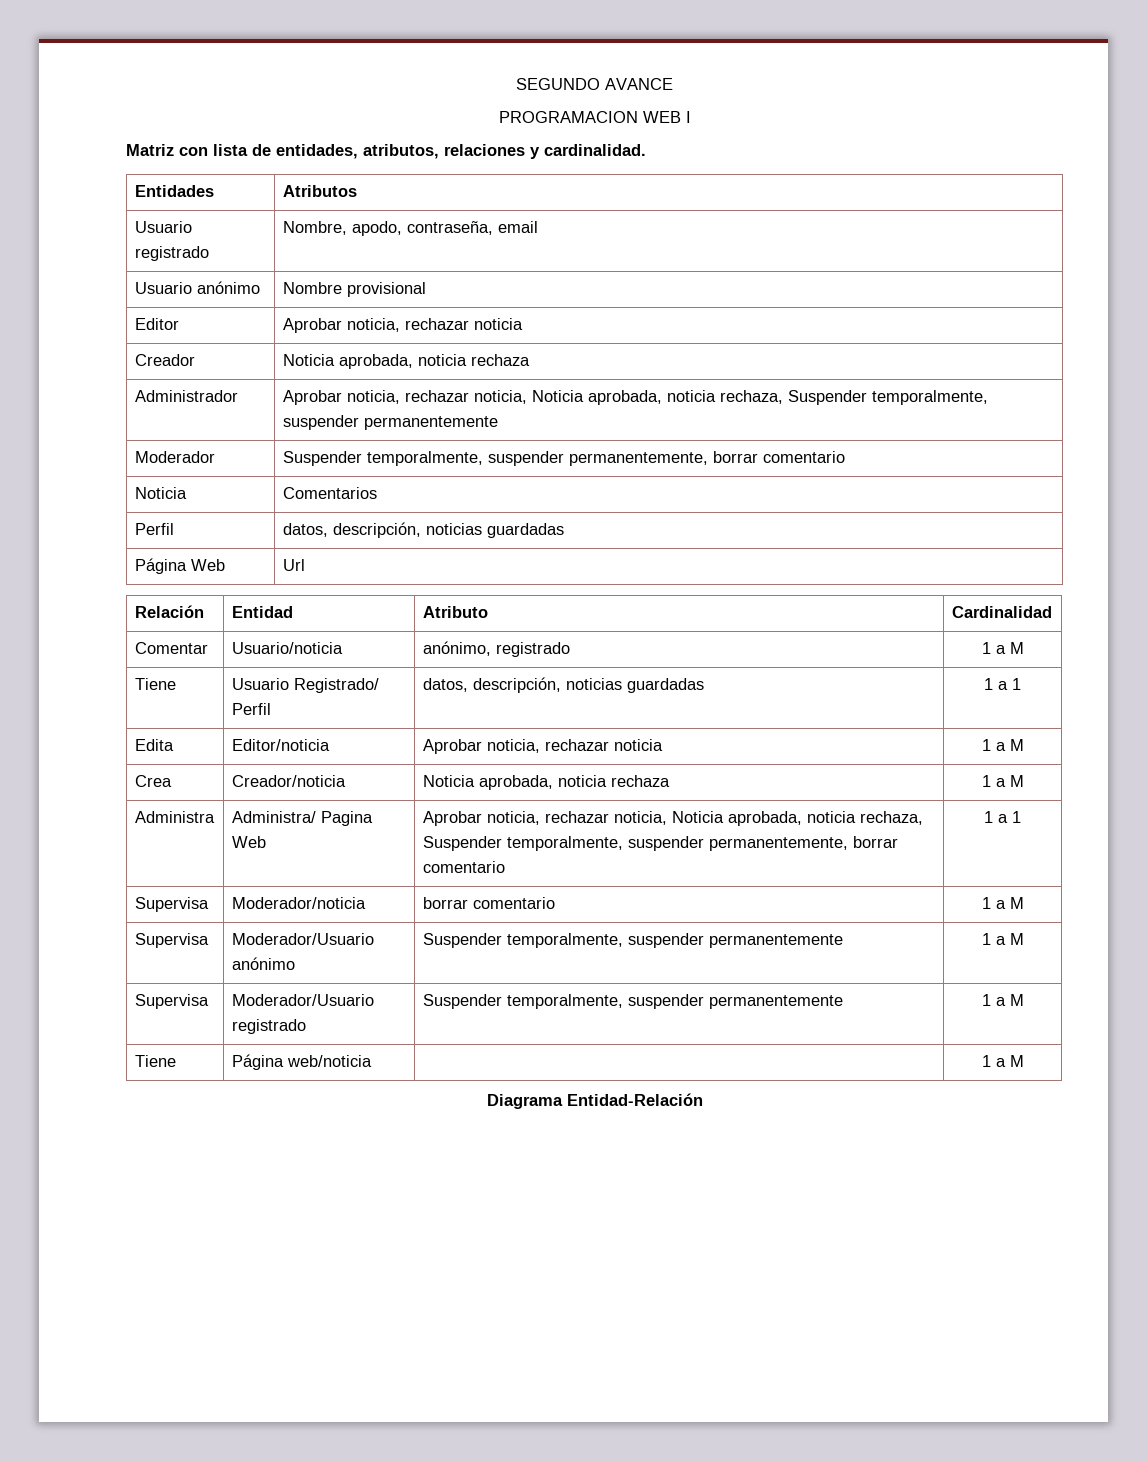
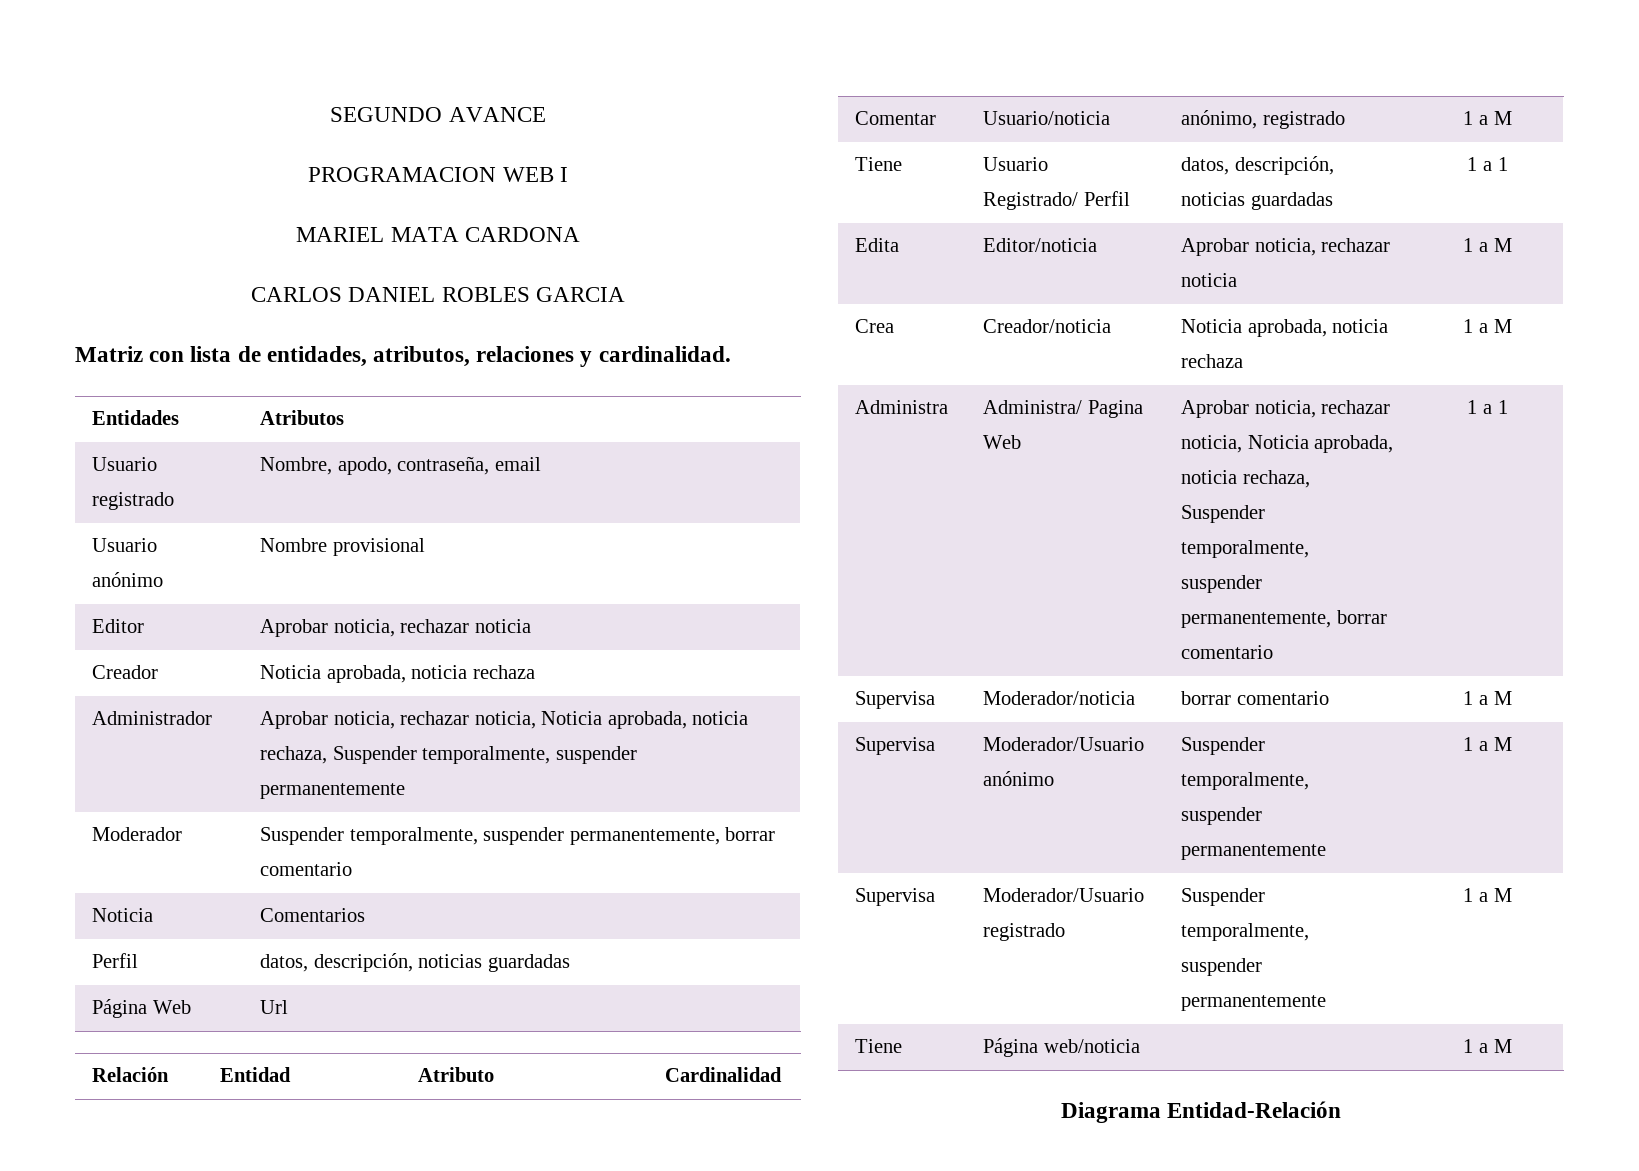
+ MARIEL MATA CARDONA
+ CARLOS DANIEL ROBLES GARCIA

